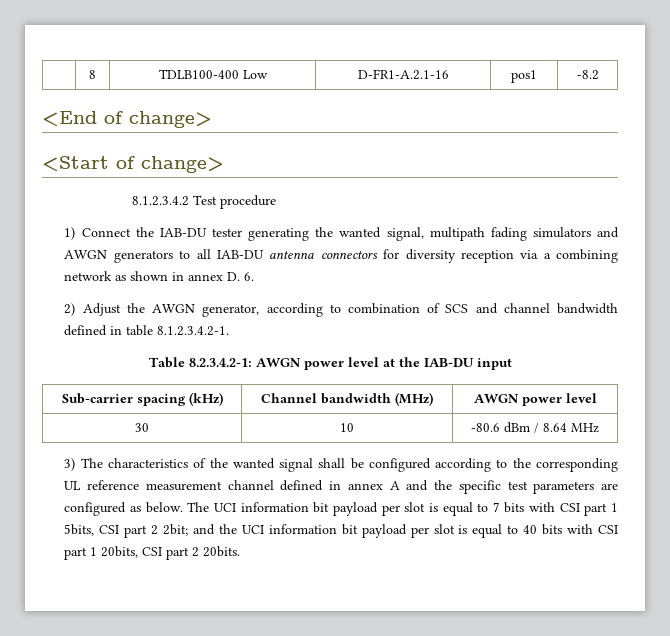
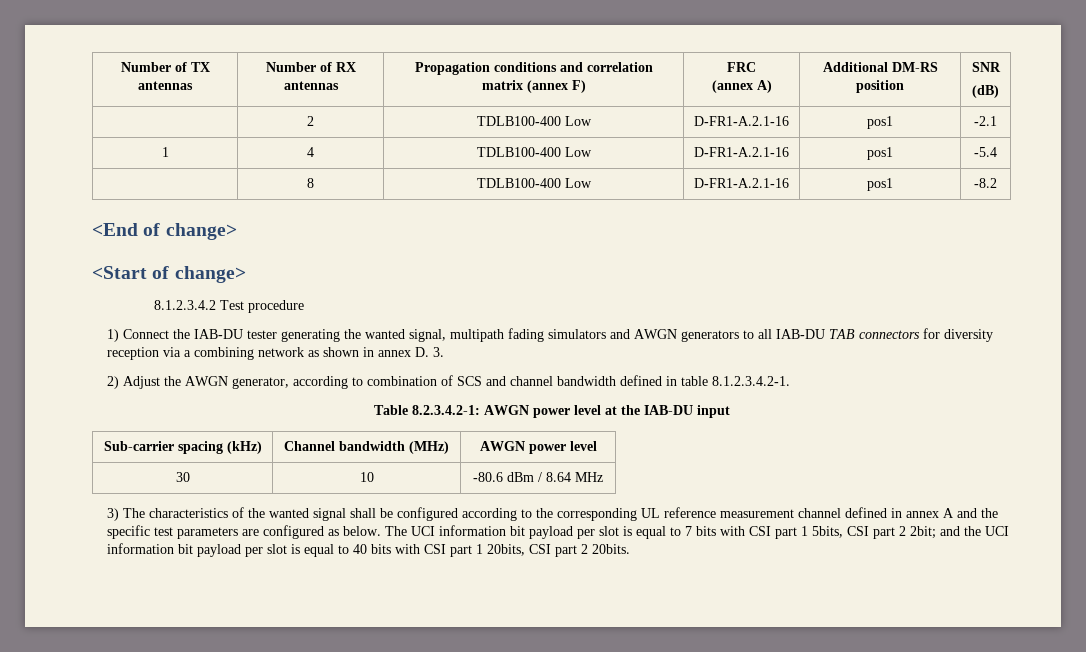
+ Number of TX antennas | Number of RX antennas | Propagation conditions and correlation matrix (annex F) | FRC
+ (annex A) | Additional DM-RS position | SNR
+ (dB)
+ | 2 | TDLB100-400 Low | D-FR1-A.2.1-16 | pos1 | -2.1
+ 1 | 4 | TDLB100-400 Low | D-FR1-A.2.1-16 | pos1 | -5.4
- 1) Connect the IAB-DU tester generating the wanted signal, multipath fading simulators and AWGN generators to all IAB-DU antenna connectors for diversity reception via a combining network as shown in annex D. 6.
+ 1) Connect the IAB-DU tester generating the wanted signal, multipath fading simulators and AWGN generators to all IAB-DU TAB connectors for diversity reception via a combining network as shown in annex D. 3.

